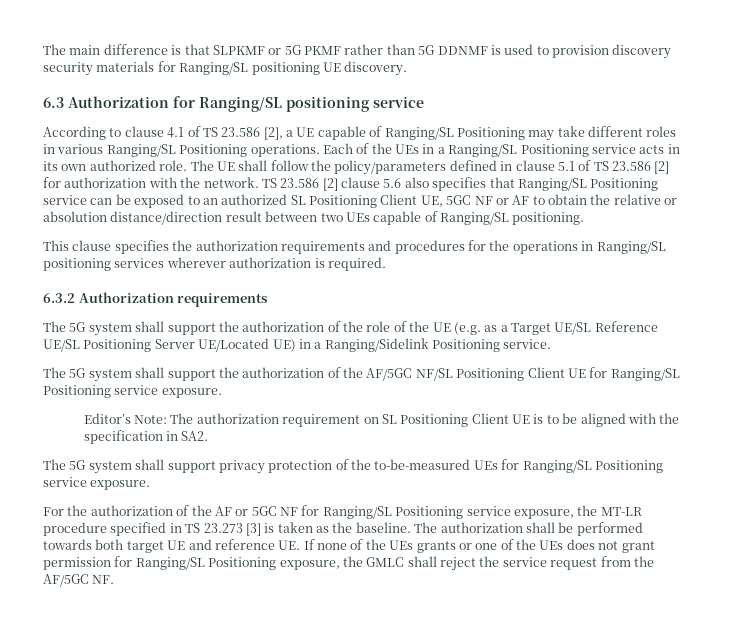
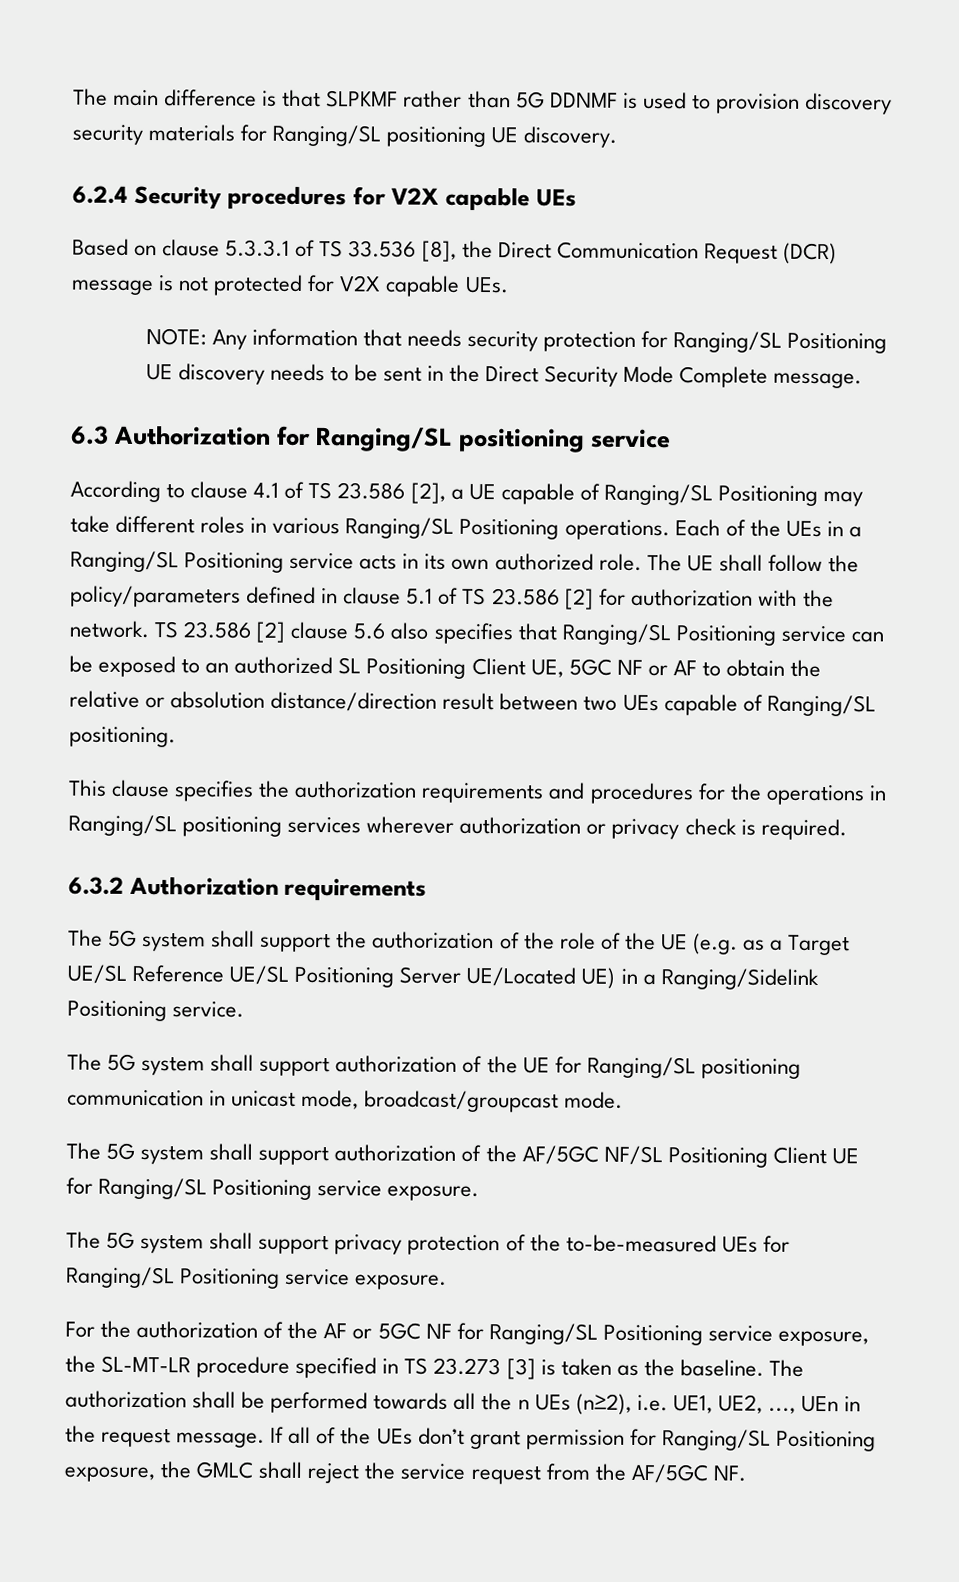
- The main difference is that SLPKMF or 5G PKMF rather than 5G DDNMF is used to provision discovery security materials for Ranging/SL positioning UE discovery.
+ The main difference is that SLPKMF rather than 5G DDNMF is used to provision discovery security materials for Ranging/SL positioning UE discovery.
+ 6.2.4 Security procedures for V2X capable UEs
+ Based on clause 5.3.3.1 of TS 33.536 [8], the Direct Communication Request (DCR) message is not protected for V2X capable UEs.
+ NOTE: Any information that needs security protection for Ranging/SL Positioning UE discovery needs to be sent in the Direct Security Mode Complete message.
- This clause specifies the authorization requirements and procedures for the operations in Ranging/SL positioning services wherever authorization is required.
+ This clause specifies the authorization requirements and procedures for the operations in Ranging/SL positioning services wherever authorization or privacy check is required.
- The 5G system shall support the authorization of the AF/5GC NF/SL Positioning Client UE for Ranging/SL Positioning service exposure.
+ The 5G system shall support authorization of the UE for Ranging/SL positioning communication in unicast mode, broadcast/groupcast mode.
+ The 5G system shall support authorization of the AF/5GC NF/SL Positioning Client UE for Ranging/SL Positioning service exposure.
- Editor’s Note: The authorization requirement on SL Positioning Client UE is to be aligned with the specification in SA2.
- For the authorization of the AF or 5GC NF for Ranging/SL Positioning service exposure, the MT-LR procedure specified in TS 23.273 [3] is taken as the baseline.
+ For the authorization of the AF or 5GC NF for Ranging/SL Positioning service exposure, the SL-MT-LR procedure specified in TS 23.273 [3] is taken as the baseline.
- The authorization shall be performed towards both target UE and reference UE. If none of the UEs grants or one of the UEs does not grant permission for Ranging/SL Positioning exposure, the GMLC shall reject the service request from the AF/5GC NF.
+ The authorization shall be performed towards all the n UEs (n≥2), i.e. UE1, UE2, ..., UEn in the request message. If all of the UEs don’t grant permission for Ranging/SL Positioning exposure, the GMLC shall reject the service request from the AF/5GC NF.

